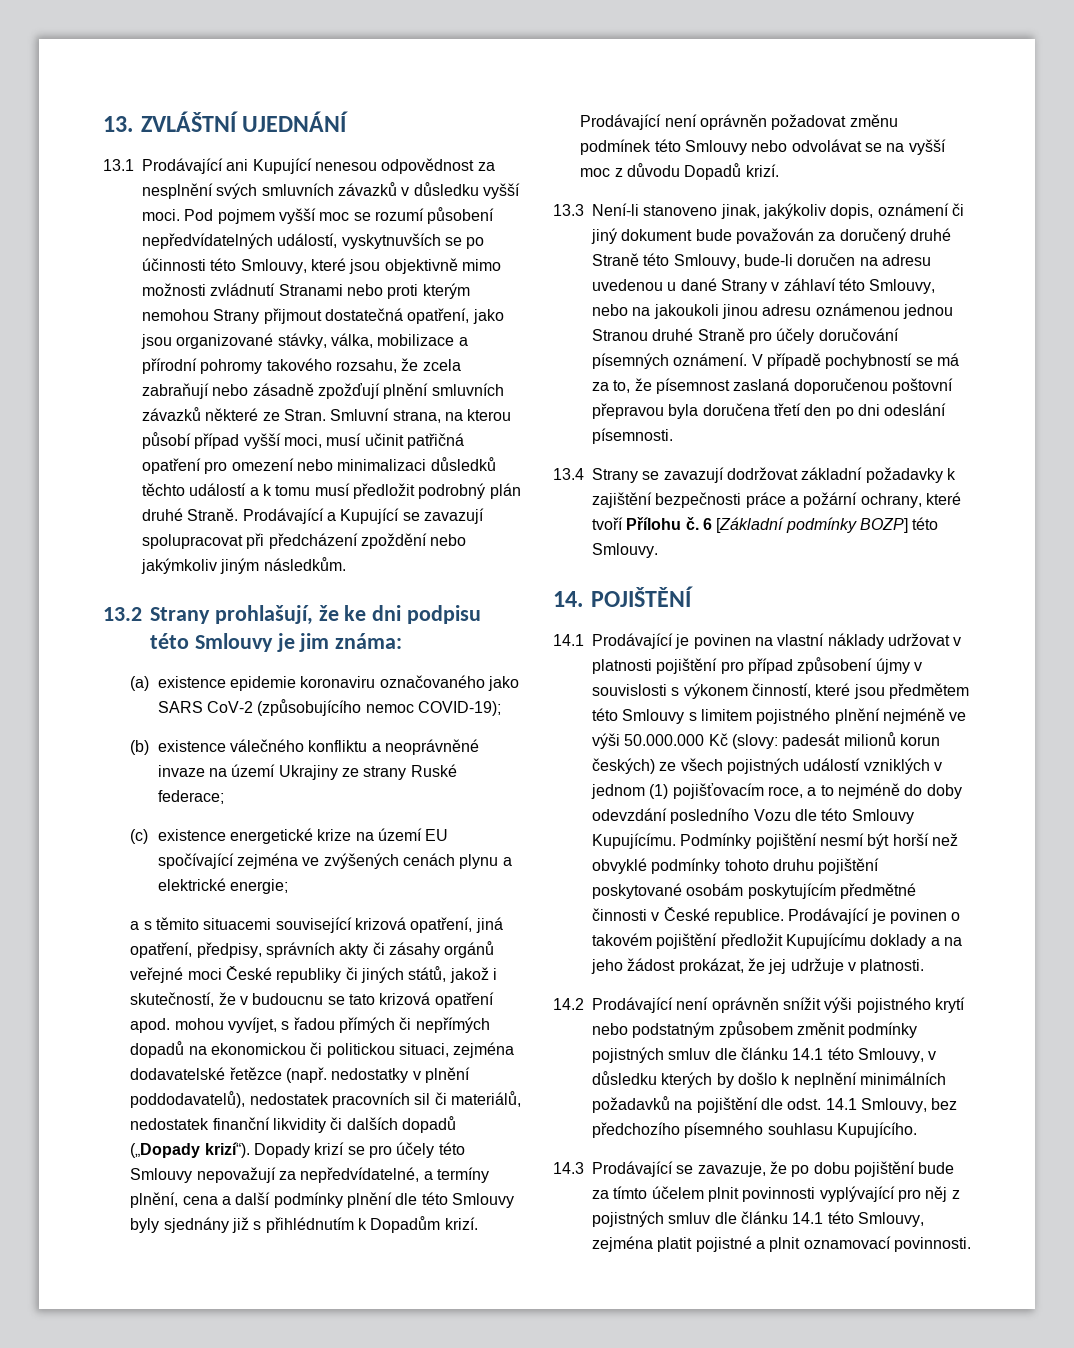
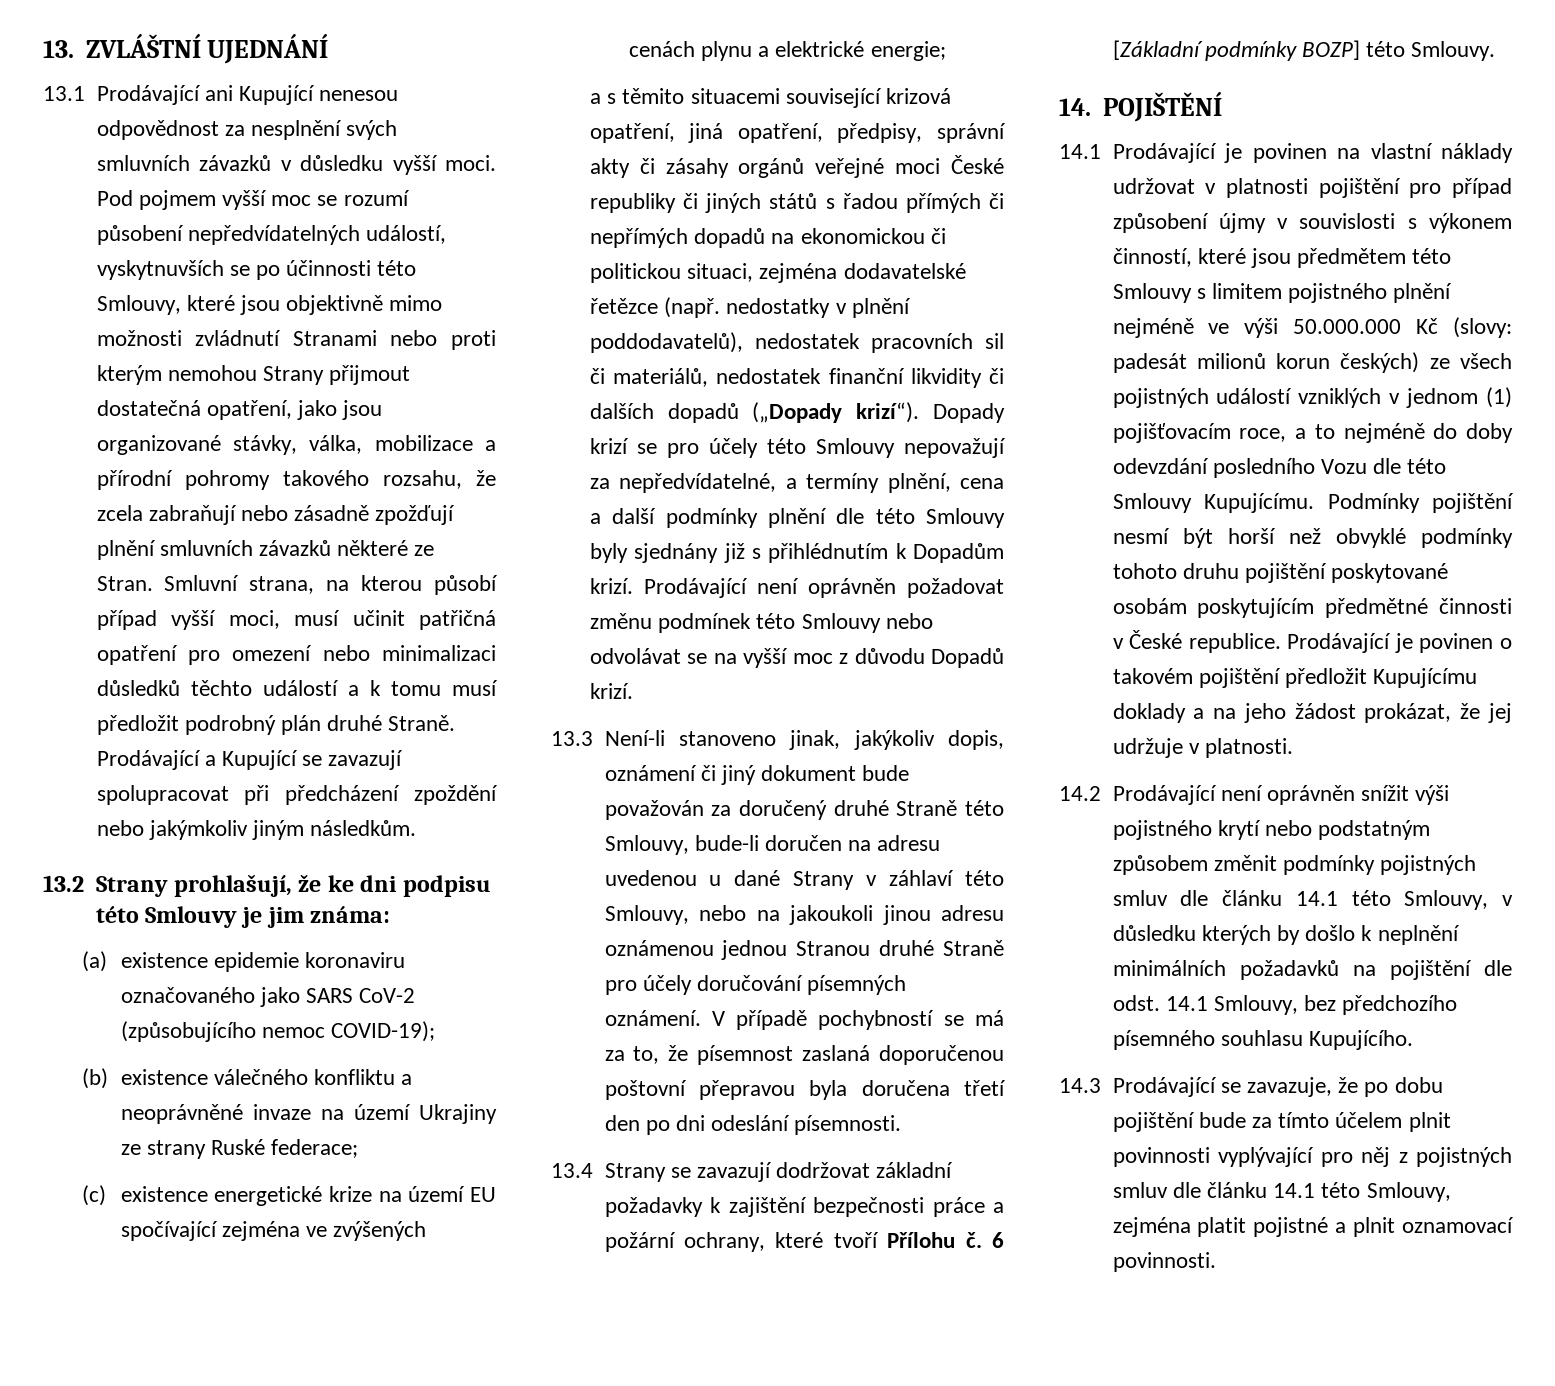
- a s těmito situacemi související krizová opatření, jiná opatření, předpisy, správních akty či zásahy orgánů veřejné moci České republiky či jiných států, jakož i skutečností, že v budoucnu se tato krizová opatření apod. mohou vyvíjet, s řadou přímých či nepřímých dopadů na ekonomickou či politickou situaci, zejména dodavatelské řetězce (např. nedostatky v plnění poddodavatelů), nedostatek pracovních sil či materiálů, nedostatek finanční likvidity či dalších dopadů („Dopady krizí“).
+ a s těmito situacemi související krizová opatření, jiná opatření, předpisy, správní akty či zásahy orgánů veřejné moci České republiky či jiných států s řadou přímých či nepřímých dopadů na ekonomickou či politickou situaci, zejména dodavatelské řetězce (např. nedostatky v plnění poddodavatelů), nedostatek pracovních sil či materiálů, nedostatek finanční likvidity či dalších dopadů („Dopady krizí“).

